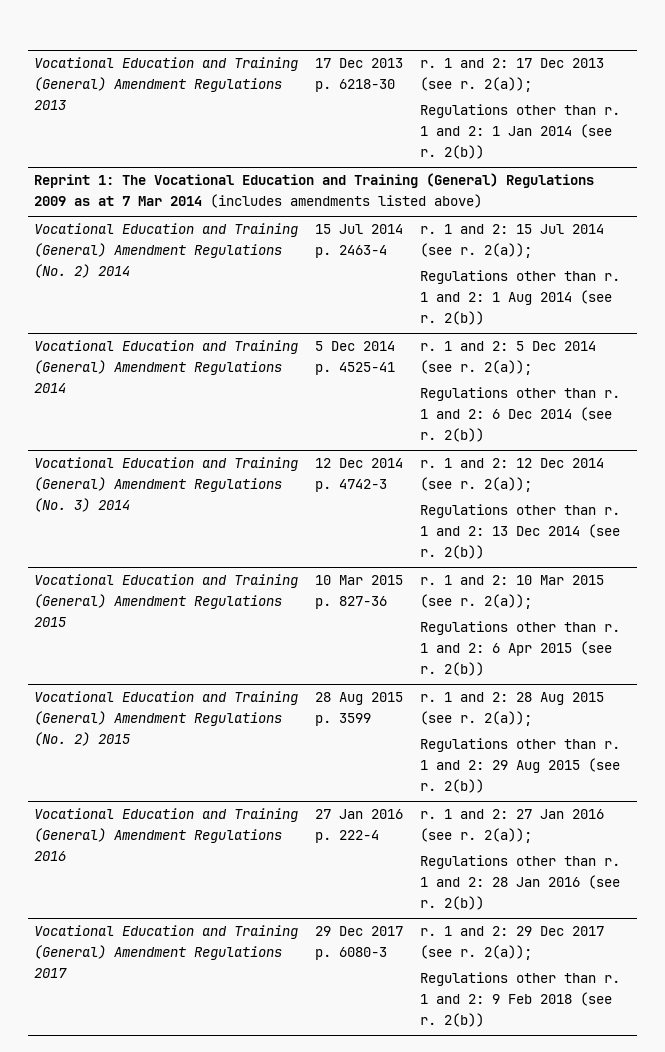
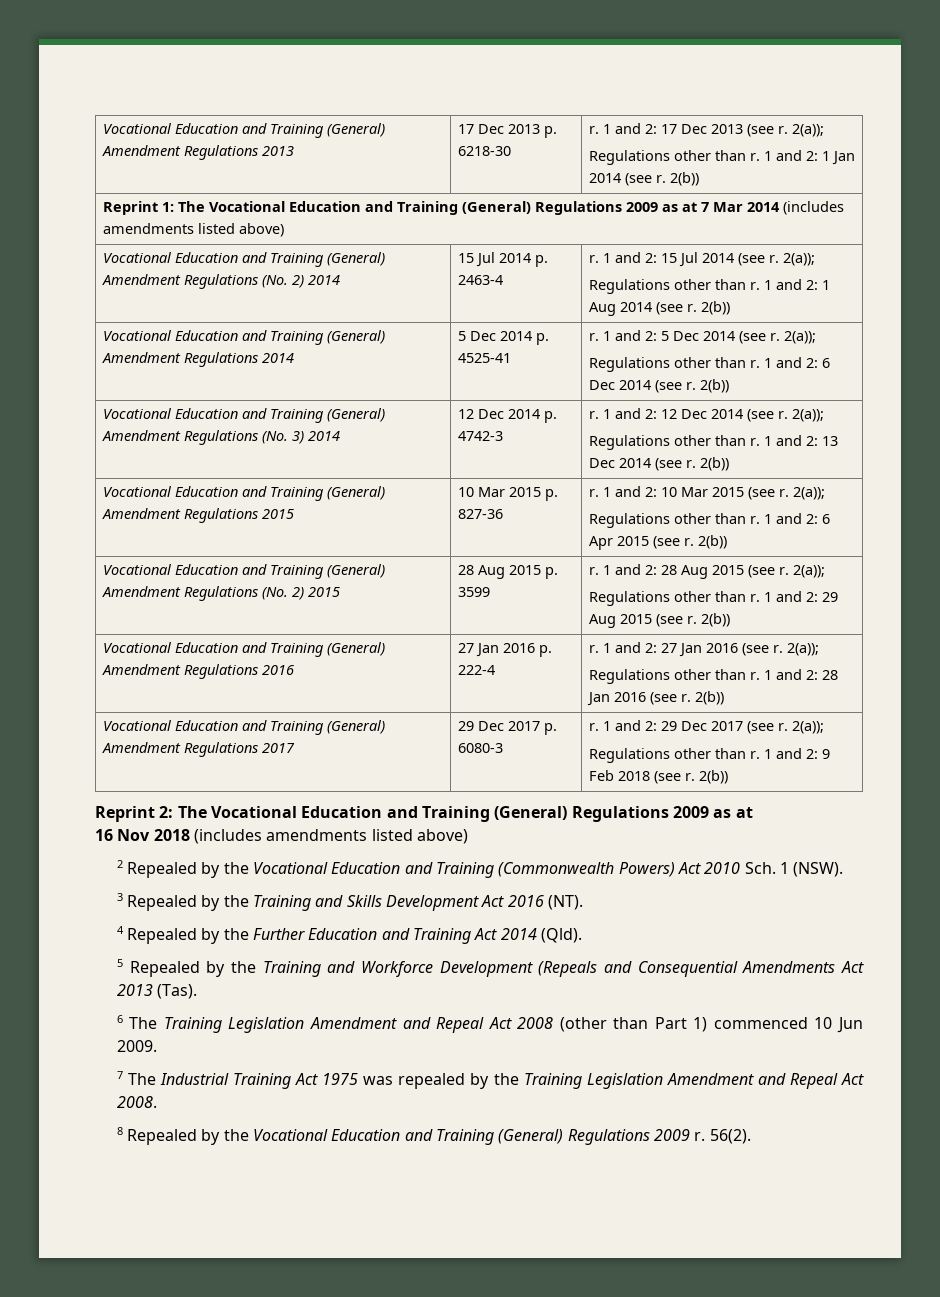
+ Reprint 2: The Vocational Education and Training (General) Regulations 2009 as at
+ 16 Nov 2018 (includes amendments listed above)
+ 2 Repealed by the Vocational Education and Training (Commonwealth Powers) Act 2010 Sch. 1 (NSW).
+ 3 Repealed by the Training and Skills Development Act 2016 (NT).
+ 4 Repealed by the Further Education and Training Act 2014 (Qld).
+ 5 Repealed by the Training and Workforce Development (Repeals and Consequential Amendments Act 2013 (Tas).
+ 6 The Training Legislation Amendment and Repeal Act 2008 (other than Part 1) commenced 10 Jun 2009.
+ 7 The Industrial Training Act 1975 was repealed by the Training Legislation Amendment and Repeal Act 2008.
+ 8 Repealed by the Vocational Education and Training (General) Regulations 2009 r. 56(2).

